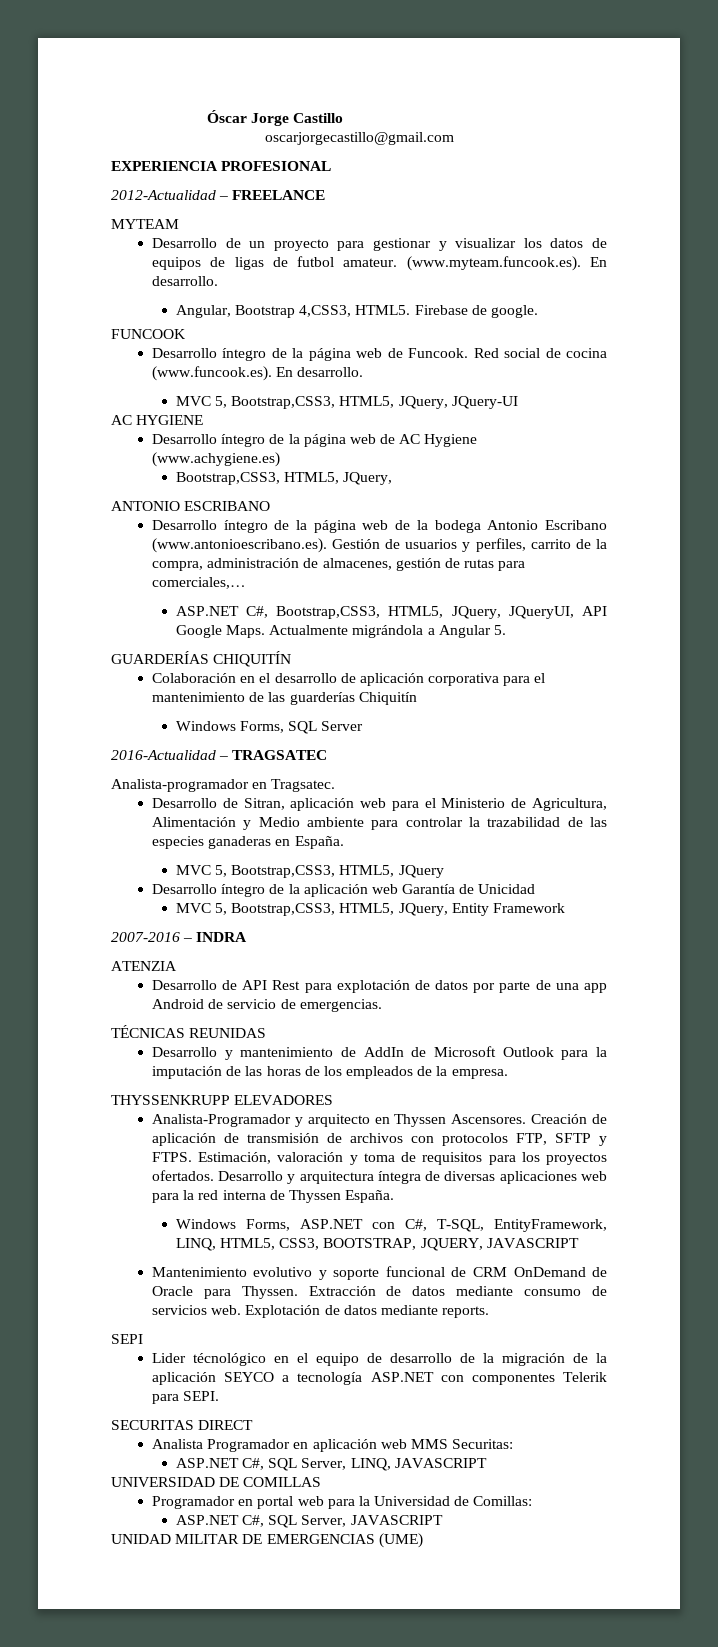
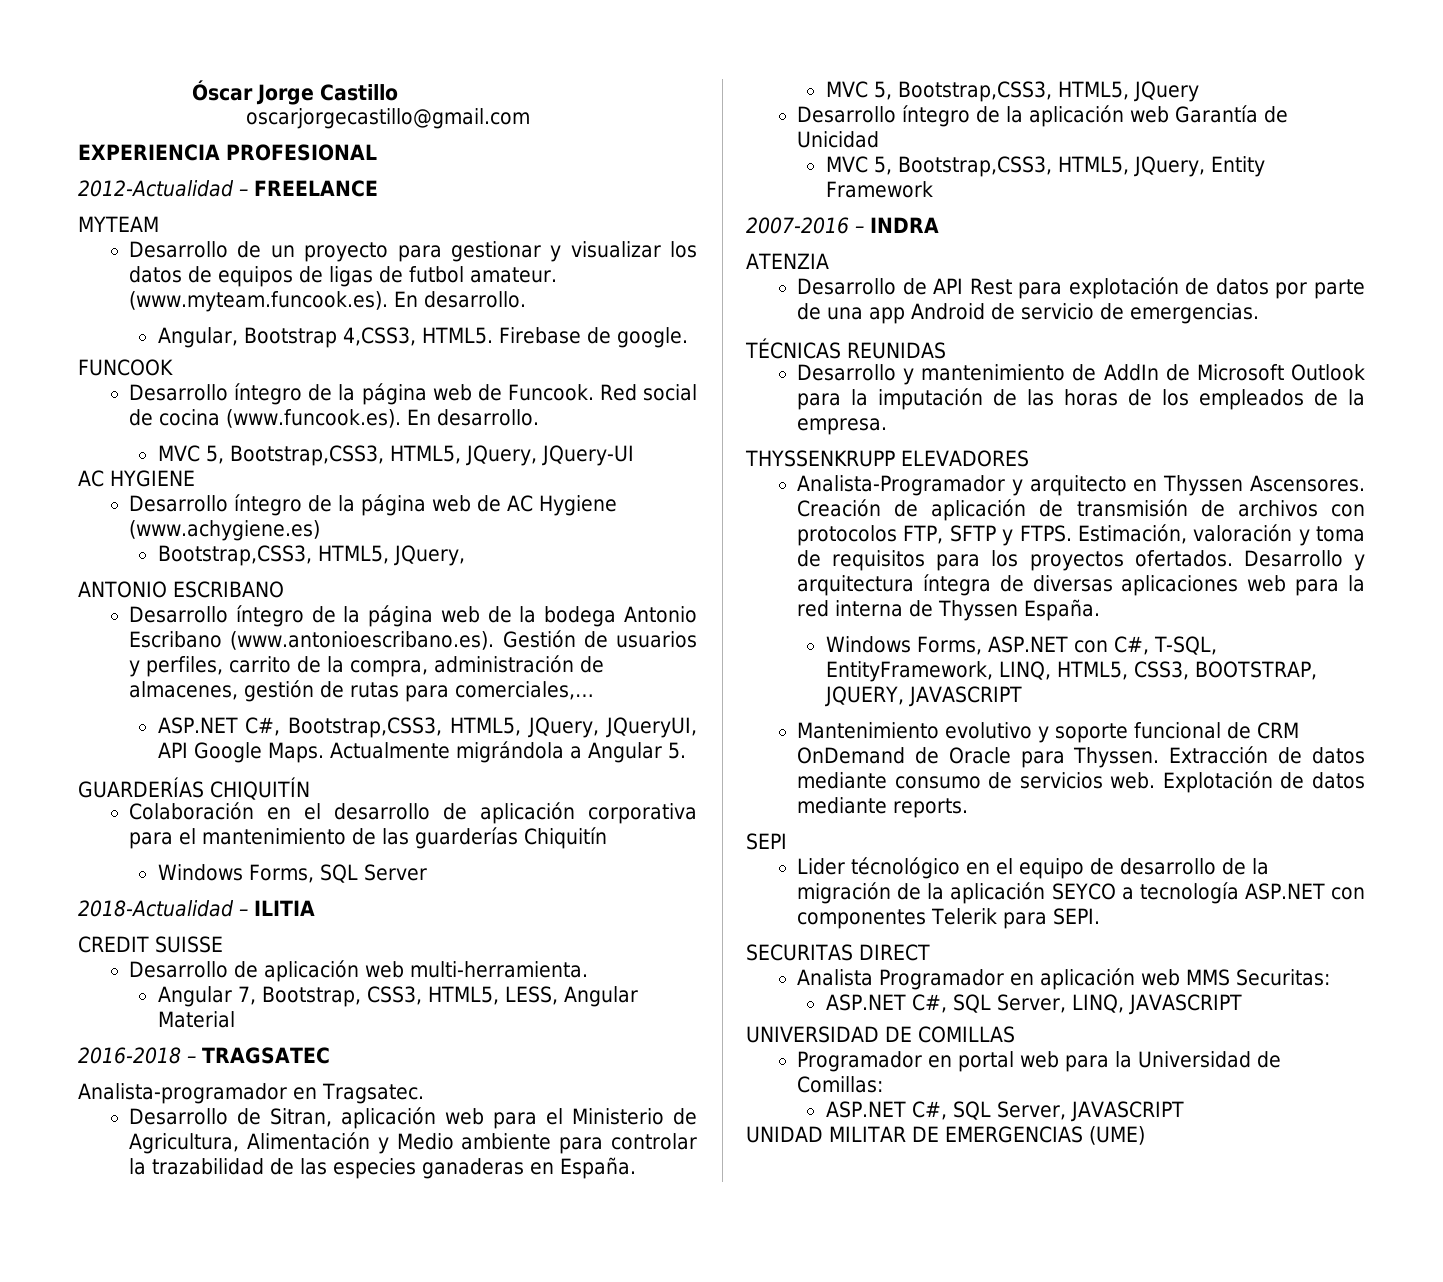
- 2016-Actualidad – TRAGSATEC
+ 2018-Actualidad – ILITIA
+ CREDIT SUISSE
+ Desarrollo de aplicación web multi-herramienta.
+ Angular 7, Bootstrap, CSS3, HTML5, LESS, Angular Material
+ 2016-2018 – TRAGSATEC

